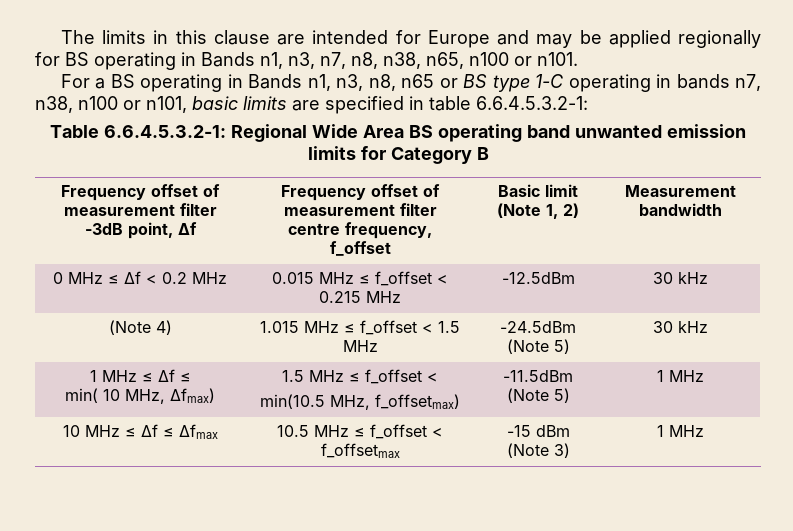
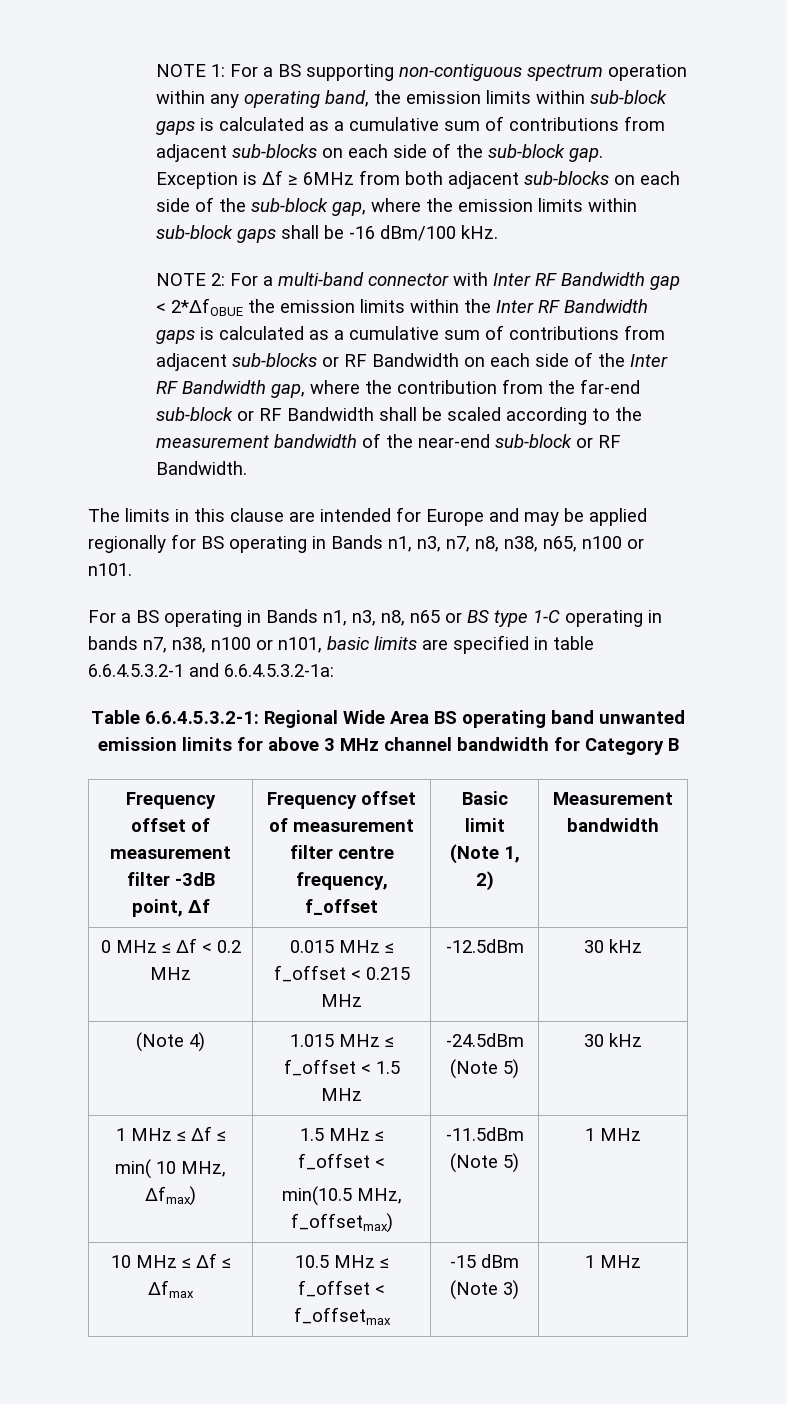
+ NOTE 1: For a BS supporting non-contiguous spectrum operation within any operating band, the emission limits within sub-block gaps is calculated as a cumulative sum of contributions from adjacent sub-blocks on each side of the sub-block gap. Exception is Δf ≥ 6MHz from both adjacent sub-blocks on each side of the sub-block gap, where the emission limits within sub-block gaps shall be -16 dBm/100 kHz.
+ NOTE 2: For a multi-band connector with Inter RF Bandwidth gap < 2*ΔfOBUE the emission limits within the Inter RF Bandwidth gaps is calculated as a cumulative sum of contributions from adjacent sub-blocks or RF Bandwidth on each side of the Inter RF Bandwidth gap, where the contribution from the far-end sub-block or RF Bandwidth shall be scaled according to the measurement bandwidth of the near-end sub-block or RF Bandwidth.
- For a BS operating in Bands n1, n3, n8, n65 or BS type 1-C operating in bands n7, n38, n100 or n101, basic limits are specified in table 6.6.4.5.3.2-1:
+ For a BS operating in Bands n1, n3, n8, n65 or BS type 1-C operating in bands n7, n38, n100 or n101, basic limits are specified in table 6.6.4.5.3.2-1 and 6.6.4.5.3.2-1a:
- Table 6.6.4.5.3.2-1: Regional Wide Area BS operating band unwanted emission limits for Category B
+ Table 6.6.4.5.3.2-1: Regional Wide Area BS operating band unwanted emission limits for above 3 MHz channel bandwidth for Category B

